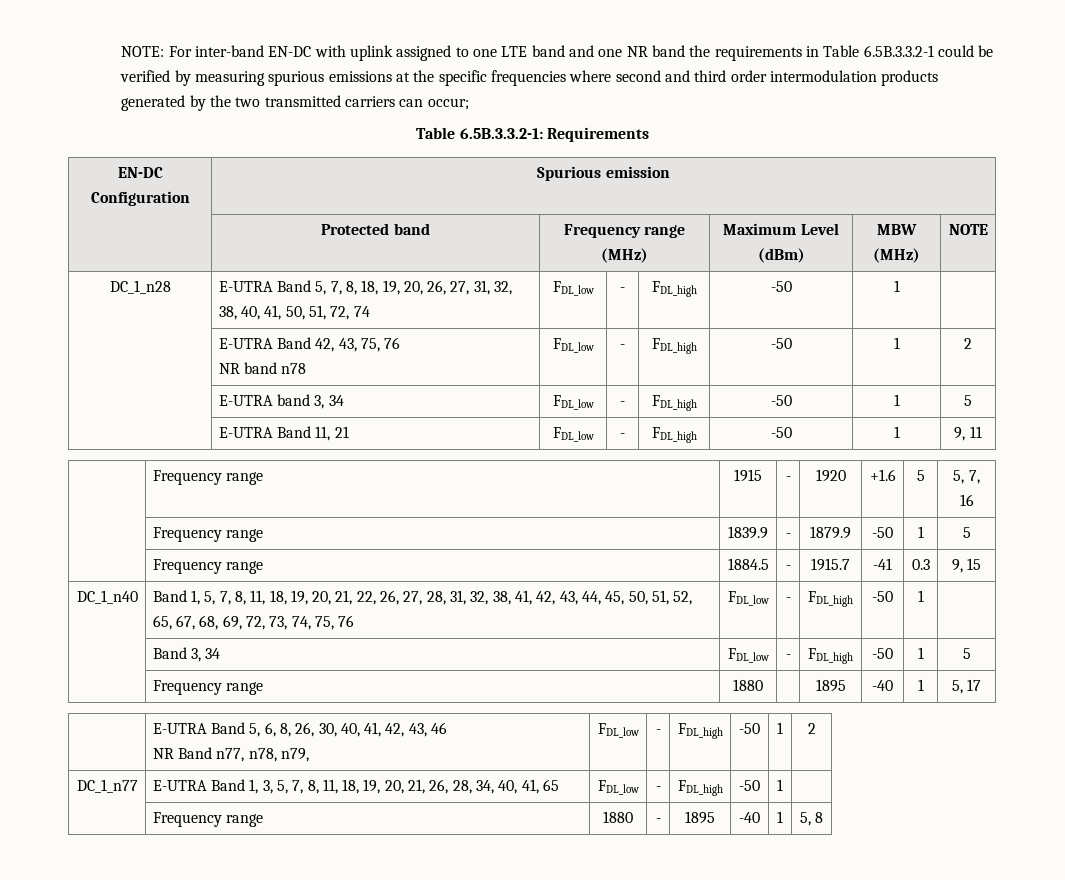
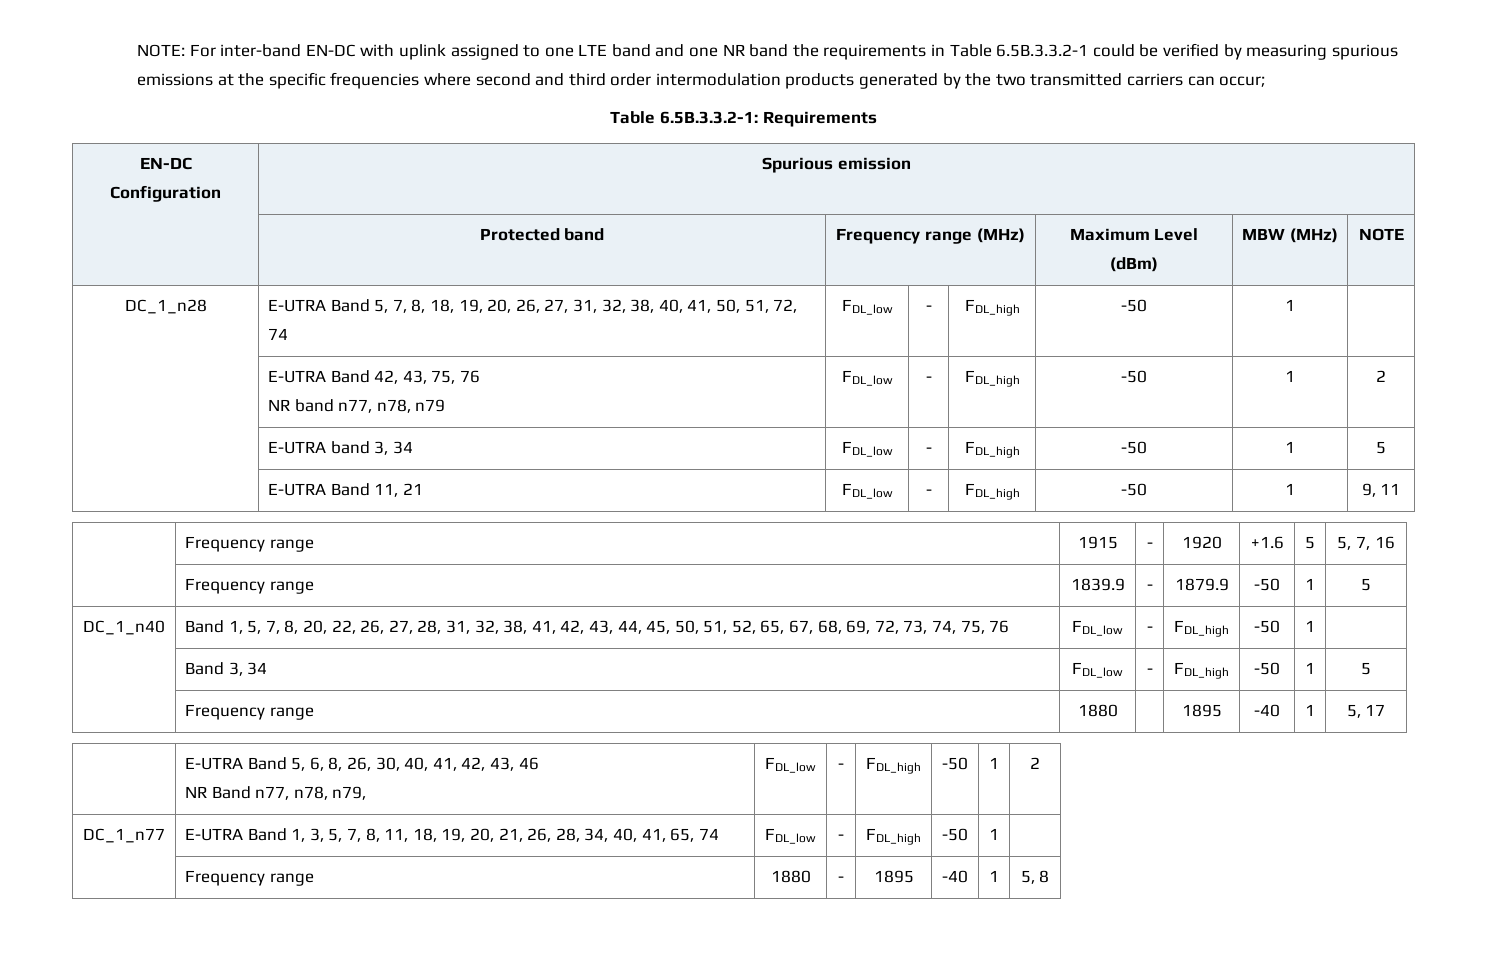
  | E-UTRA Band 42, 43, 75, 76
- NR band n78 | FDL_low | - | FDL_high | -50 | 1 | 2
+ NR band n77, n78, n79 | FDL_low | - | FDL_high | -50 | 1 | 2
- | Frequency range | 1884.5 | - | 1915.7 | -41 | 0.3 | 9, 15
- DC_1_n40 | Band 1, 5, 7, 8, 11, 18, 19, 20, 21, 22, 26, 27, 28, 31, 32, 38, 41, 42, 43, 44, 45, 50, 51, 52, 65, 67, 68, 69, 72, 73, 74, 75, 76 | FDL_low | - | FDL_high | -50 | 1 |
+ DC_1_n40 | Band 1, 5, 7, 8, 20, 22, 26, 27, 28, 31, 32, 38, 41, 42, 43, 44, 45, 50, 51, 52, 65, 67, 68, 69, 72, 73, 74, 75, 76 | FDL_low | - | FDL_high | -50 | 1 |
- DC_1_n77 | E-UTRA Band 1, 3, 5, 7, 8, 11, 18, 19, 20, 21, 26, 28, 34, 40, 41, 65 | FDL_low | - | FDL_high | -50 | 1 |
+ DC_1_n77 | E-UTRA Band 1, 3, 5, 7, 8, 11, 18, 19, 20, 21, 26, 28, 34, 40, 41, 65, 74 | FDL_low | - | FDL_high | -50 | 1 |

